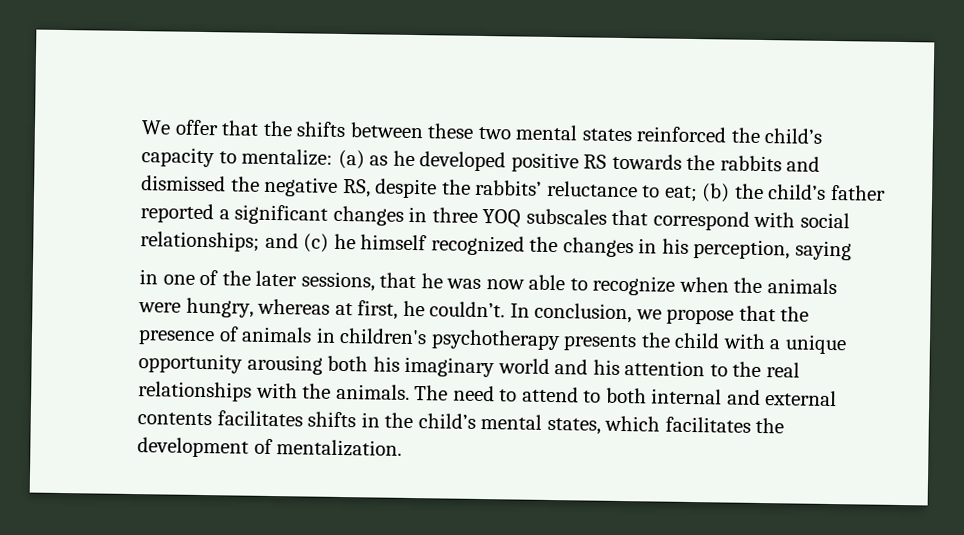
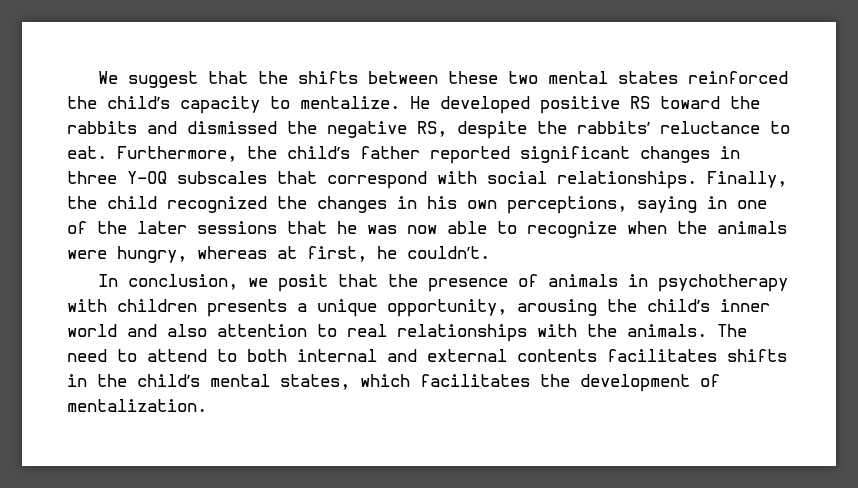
- We offer that the shifts between these two mental states reinforced the child’s capacity to mentalize: (a) as he developed positive RS towards the rabbits and dismissed the negative RS, despite the rabbits’ reluctance to eat; (b) the child’s father reported a significant changes in three YOQ subscales that correspond with social relationships; and (c) he himself recognized the changes in his perception, saying
- in one of the later sessions, that he was now able to recognize when the animals were hungry, whereas at first, he couldn’t. In conclusion, we propose that the presence of animals in children's psychotherapy presents the child with a unique opportunity arousing both his imaginary world and his attention to the real relationships with the animals.
+ We suggest that the shifts between these two mental states reinforced the child’s capacity to mentalize. He developed positive RS toward the rabbits and dismissed the negative RS, despite the rabbits’ reluctance to eat. Furthermore, the child’s father reported significant changes in three Y-OQ subscales that correspond with social relationships. Finally, the child recognized the changes in his own perceptions, saying in one of the later sessions that he was now able to recognize when the animals were hungry, whereas at first, he couldn’t.
+ In conclusion, we posit that the presence of animals in psychotherapy with children presents a unique opportunity, arousing the child’s inner world and also attention to real relationships with the animals.

